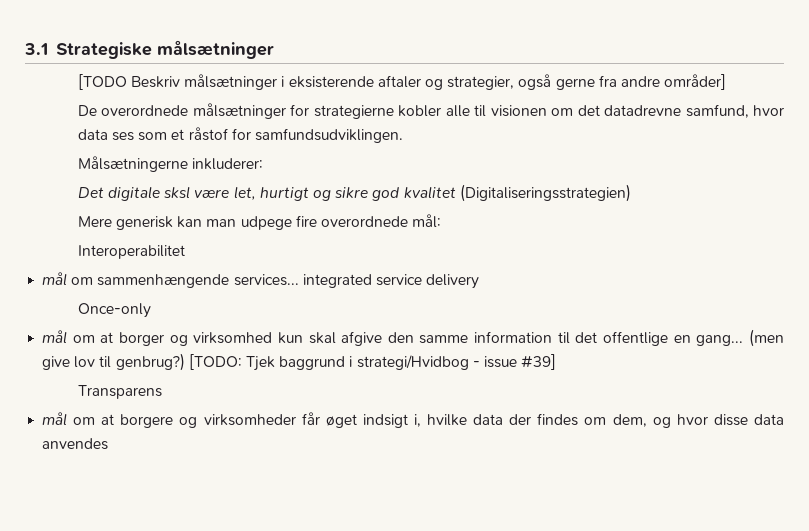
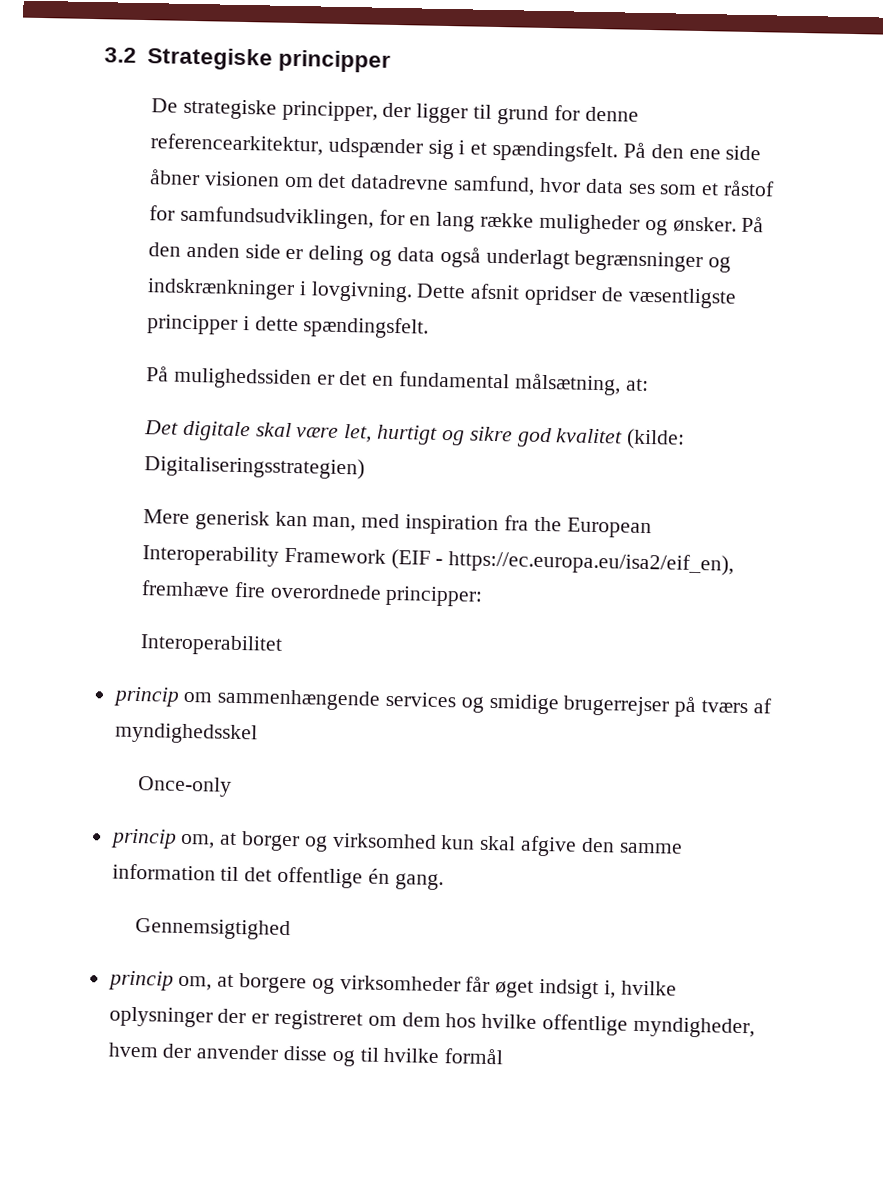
- 3.1 Strategiske målsætninger
- [TODO Beskriv målsætninger i eksisterende aftaler og strategier, også gerne fra andre områder]
- De overordnede målsætninger for strategierne kobler alle til visionen om det datadrevne samfund, hvor data ses som et råstof for samfundsudviklingen.
- Målsætningerne inkluderer:
+ 3.2 Strategiske principper
+ De strategiske principper, der ligger til grund for denne referencearkitektur, udspænder sig i et spændingsfelt. På den ene side åbner visionen om det datadrevne samfund, hvor data ses som et råstof for samfundsudviklingen, for en lang række muligheder og ønsker. På den anden side er deling og data også underlagt begrænsninger og indskrænkninger i lovgivning. Dette afsnit opridser de væsentligste principper i dette spændingsfelt.
+ På mulighedssiden er det en fundamental målsætning, at:
- Det digitale sksl være let, hurtigt og sikre god kvalitet (Digitaliseringsstrategien)
+ Det digitale skal være let, hurtigt og sikre god kvalitet (kilde: Digitaliseringsstrategien)
- Mere generisk kan man udpege fire overordnede mål:
+ Mere generisk kan man, med inspiration fra the European Interoperability Framework (EIF - https://ec.europa.eu/isa2/eif_en), fremhæve fire overordnede principper:
- mål om sammenhængende services... integrated service delivery
+ princip om sammenhængende services og smidige brugerrejser på tværs af myndighedsskel
- mål om at borger og virksomhed kun skal afgive den samme information til det offentlige en gang... (men give lov til genbrug?) [TODO: Tjek baggrund i strategi/Hvidbog - issue #39]
- Transparens
- mål om at borgere og virksomheder får øget indsigt i, hvilke data der findes om dem, og hvor disse data anvendes
+ princip om, at borger og virksomhed kun skal afgive den samme information til det offentlige én gang.
+ Gennemsigtighed
+ princip om, at borgere og virksomheder får øget indsigt i, hvilke oplysninger der er registreret om dem hos hvilke offentlige myndigheder, hvem der anvender disse og til hvilke formål

